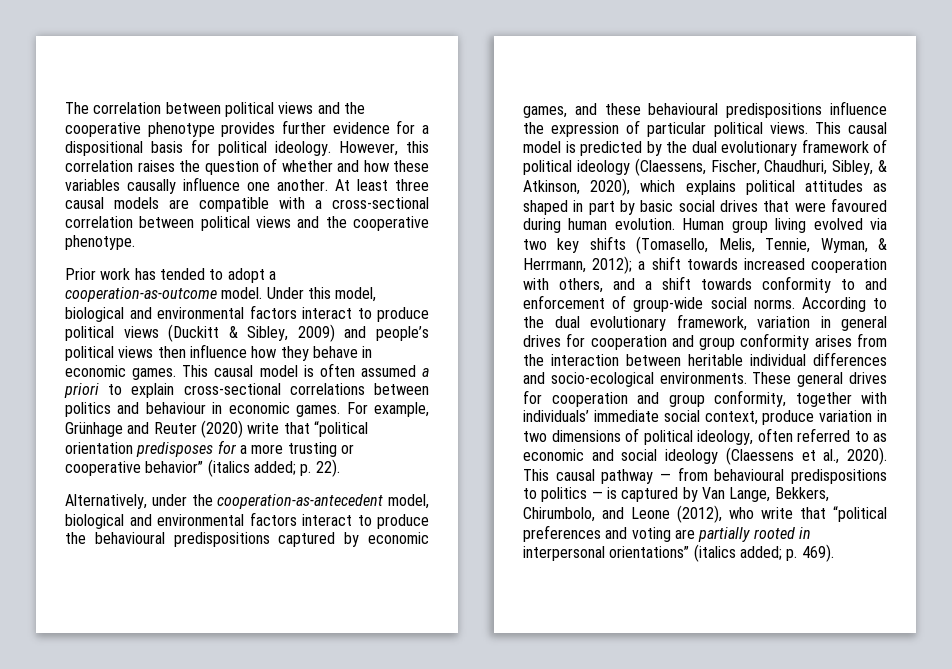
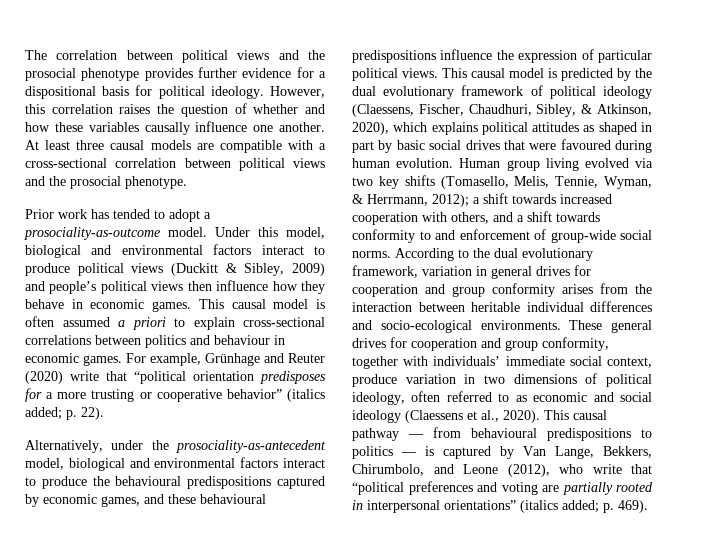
- The correlation between political views and the cooperative phenotype provides further evidence for a dispositional basis for political ideology.
+ The correlation between political views and the prosocial phenotype provides further evidence for a dispositional basis for political ideology.
- At least three causal models are compatible with a cross-sectional correlation between political views and the cooperative phenotype.
+ At least three causal models are compatible with a cross-sectional correlation between political views and the prosocial phenotype.
- Prior work has tended to adopt a cooperation-as-outcome model.
+ Prior work has tended to adopt a prosociality-as-outcome model.
- Alternatively, under the cooperation-as-antecedent model, biological and environmental factors interact to produce the behavioural predispositions captured by economic games, and these behavioural predispositions influence the expression of particular political views.
+ Alternatively, under the prosociality-as-antecedent model, biological and environmental factors interact to produce the behavioural predispositions captured by economic games, and these behavioural predispositions influence the expression of particular political views.

